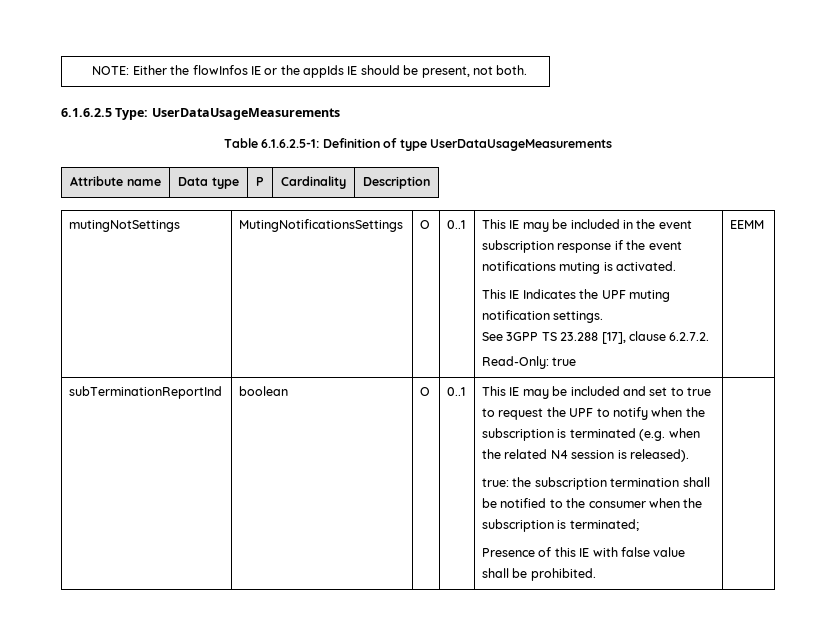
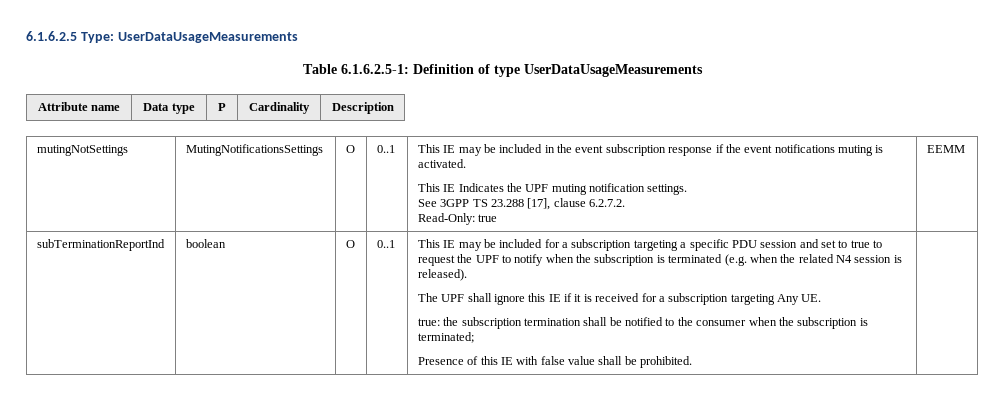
- NOTE: Either the flowInfos IE or the appIds IE should be present, not both.
- This IE may be included and set to true to request the UPF to notify when the subscription is terminated (e.g. when the related N4 session is released).
+ This IE may be included for a subscription targeting a specific PDU session and set to true to request the UPF to notify when the subscription is terminated (e.g. when the related N4 session is released).
+ The UPF shall ignore this IE if it is received for a subscription targeting Any UE.

